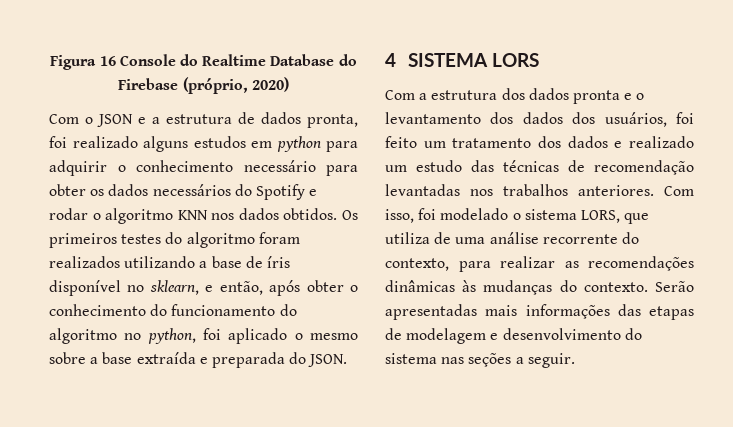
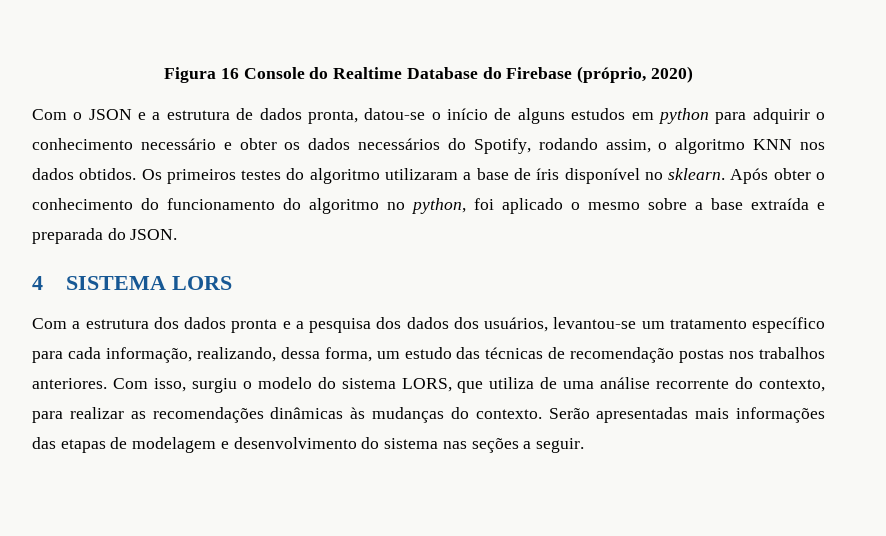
- Com o JSON e a estrutura de dados pronta, foi realizado alguns estudos em python para adquirir o conhecimento necessário para obter os dados necessários do Spotify e rodar o algoritmo KNN nos dados obtidos.
+ Com o JSON e a estrutura de dados pronta, datou-se o início de alguns estudos em python para adquirir o conhecimento necessário e obter os dados necessários do Spotify, rodando assim, o algoritmo KNN nos dados obtidos.
- Os primeiros testes do algoritmo foram realizados utilizando a base de íris disponível no sklearn, e então, após obter o conhecimento do funcionamento do algoritmo no python, foi aplicado o mesmo sobre a base extraída e preparada do JSON.
+ Os primeiros testes do algoritmo utilizaram a base de íris disponível no sklearn. Após obter o conhecimento do funcionamento do algoritmo no python, foi aplicado o mesmo sobre a base extraída e preparada do JSON.
- Com a estrutura dos dados pronta e o levantamento dos dados dos usuários, foi feito um tratamento dos dados e realizado um estudo das técnicas de recomendação levantadas nos trabalhos anteriores.
+ Com a estrutura dos dados pronta e a pesquisa dos dados dos usuários, levantou-se um tratamento específico para cada informação, realizando, dessa forma, um estudo das técnicas de recomendação postas nos trabalhos anteriores.
- Com isso, foi modelado o sistema LORS, que utiliza de uma análise recorrente do contexto, para realizar as recomendações dinâmicas às mudanças do contexto.
+ Com isso, surgiu o modelo do sistema LORS, que utiliza de uma análise recorrente do contexto, para realizar as recomendações dinâmicas às mudanças do contexto.

